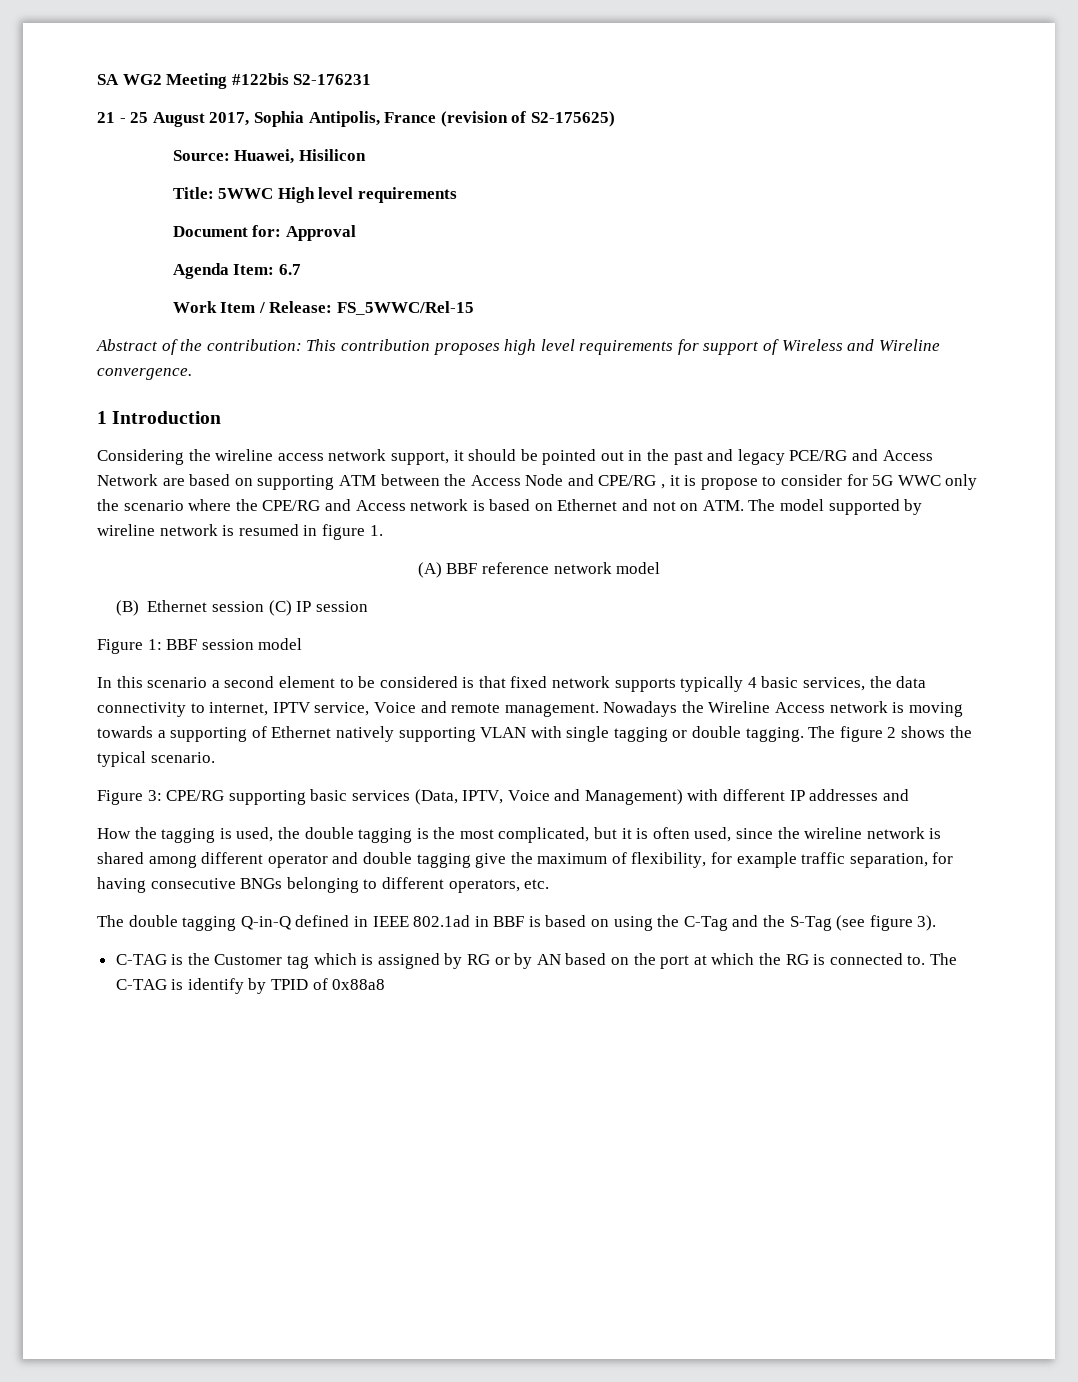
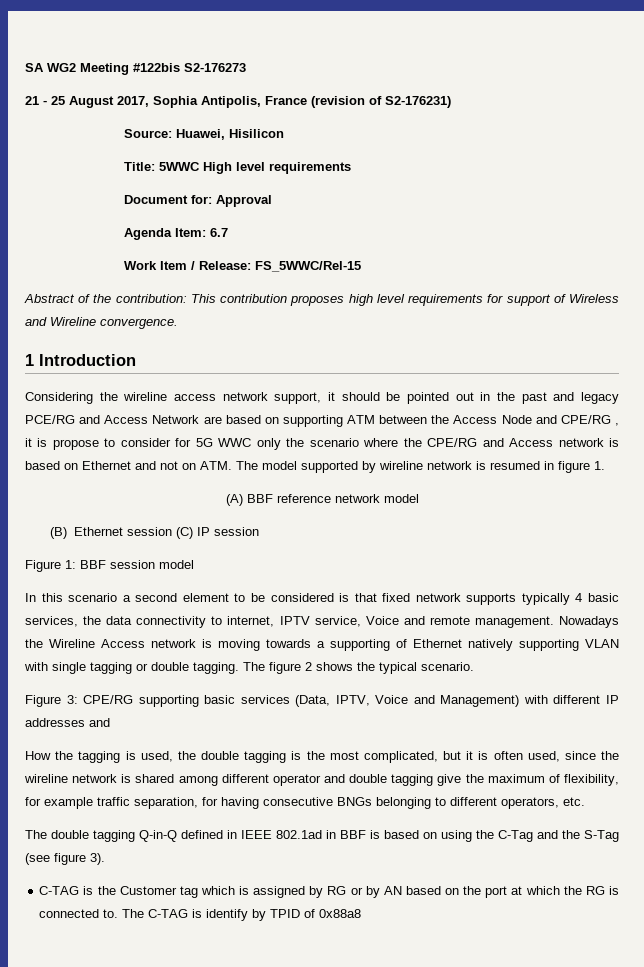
- SA WG2 Meeting #122bis S2-176231
+ SA WG2 Meeting #122bis S2-176273
- 21 - 25 August 2017, Sophia Antipolis, France (revision of S2-175625)
+ 21 - 25 August 2017, Sophia Antipolis, France (revision of S2-176231)

